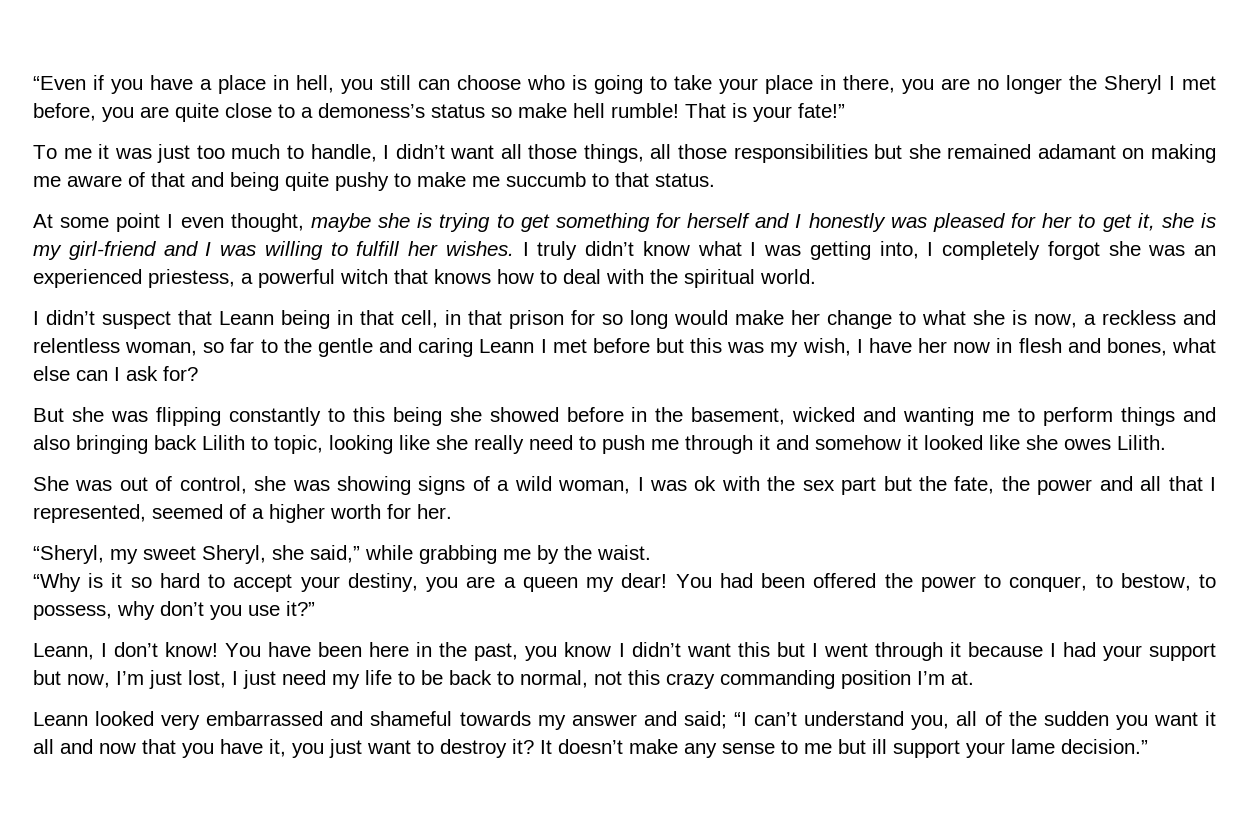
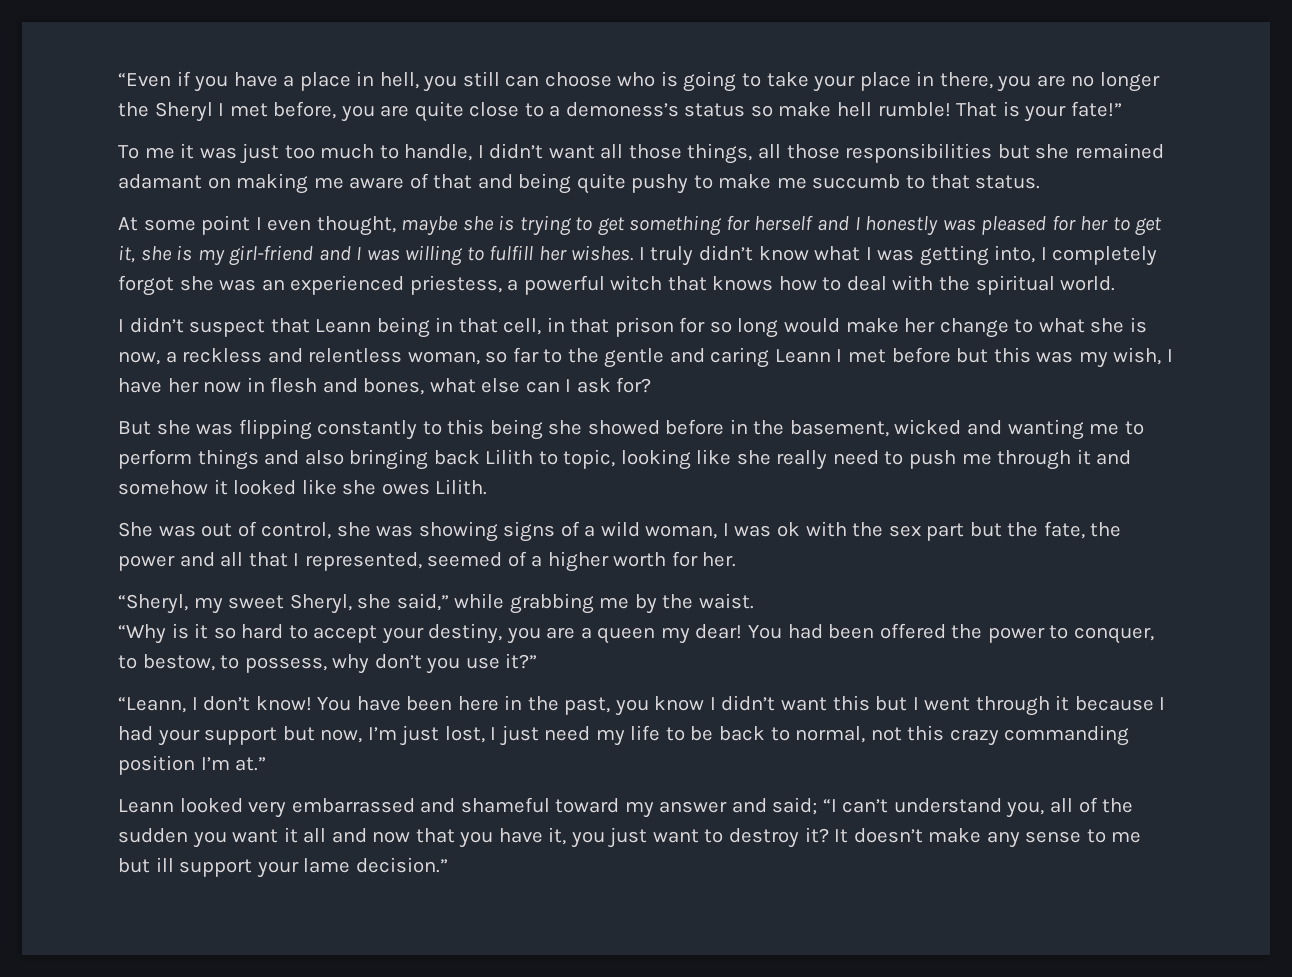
- Leann, I don’t know!
+ “Leann, I don’t know!
- You have been here in the past, you know I didn’t want this but I went through it because I had your support but now, I’m just lost, I just need my life to be back to normal, not this crazy commanding position I’m at.
+ You have been here in the past, you know I didn’t want this but I went through it because I had your support but now, I’m just lost, I just need my life to be back to normal, not this crazy commanding position I’m at.”
- Leann looked very embarrassed and shameful towards my answer and said; “I can’t understand you, all of the sudden you want it all and now that you have it, you just want to destroy it?
+ Leann looked very embarrassed and shameful toward my answer and said; “I can’t understand you, all of the sudden you want it all and now that you have it, you just want to destroy it?

